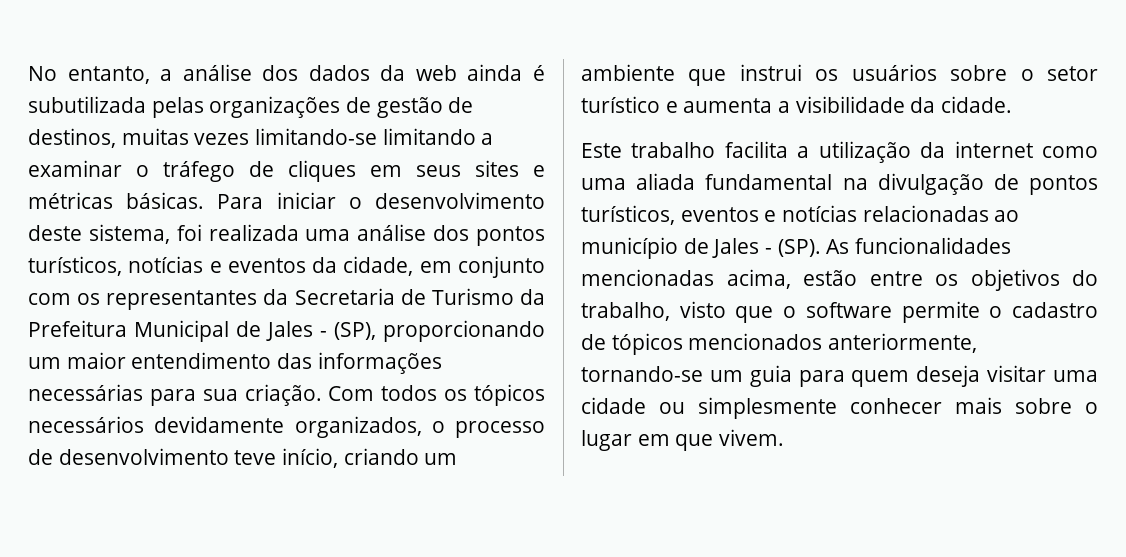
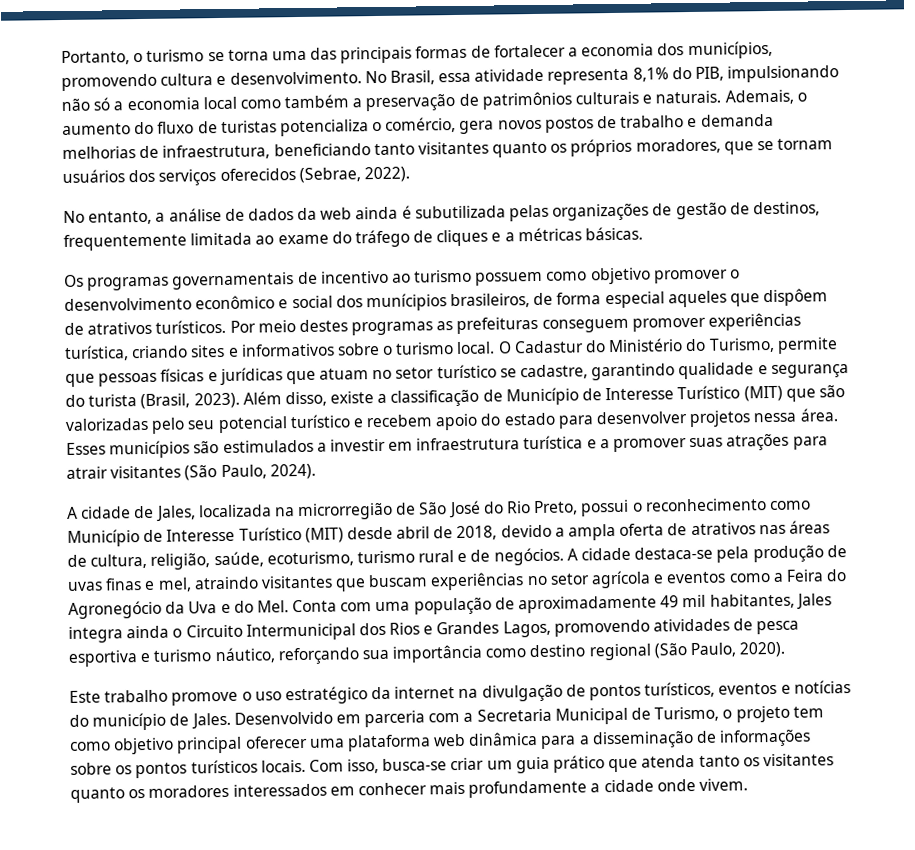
+ Portanto, o turismo se torna uma das principais formas de fortalecer a economia dos municípios, promovendo cultura e desenvolvimento. No Brasil, essa atividade representa 8,1% do PIB, impulsionando não só a economia local como também a preservação de patrimônios culturais e naturais. Ademais, o aumento do fluxo de turistas potencializa o comércio, gera novos postos de trabalho e demanda melhorias de infraestrutura, beneficiando tanto visitantes quanto os próprios moradores, que se tornam usuários dos serviços oferecidos (Sebrae, 2022).
- No entanto, a análise dos dados da web ainda é subutilizada pelas organizações de gestão de destinos, muitas vezes limitando-se limitando a examinar o tráfego de cliques em seus sites e métricas básicas. Para iniciar o desenvolvimento deste sistema, foi realizada uma análise dos pontos turísticos, notícias e eventos da cidade, em conjunto com os representantes da Secretaria de Turismo da Prefeitura Municipal de Jales - (SP), proporcionando um maior entendimento das informações necessárias para sua criação. Com todos os tópicos necessários devidamente organizados, o processo de desenvolvimento teve início, criando um ambiente que instrui os usuários sobre o setor turístico e aumenta a visibilidade da cidade.
- Este trabalho facilita a utilização da internet como uma aliada fundamental na divulgação de pontos turísticos, eventos e notícias relacionadas ao município de Jales - (SP). As funcionalidades mencionadas acima, estão entre os objetivos do trabalho, visto que o software permite o cadastro de tópicos mencionados anteriormente, tornando-se um guia para quem deseja visitar uma cidade ou simplesmente conhecer mais sobre o lugar em que vivem.
+ No entanto, a análise de dados da web ainda é subutilizada pelas organizações de gestão de destinos, frequentemente limitada ao exame do tráfego de cliques e a métricas básicas.
+ Os programas governamentais de incentivo ao turismo possuem como objetivo promover o desenvolvimento econômico e social dos munícipios brasileiros, de forma especial aqueles que dispôem de atrativos turísticos. Por meio destes programas as prefeituras conseguem promover experiências turística, criando sites e informativos sobre o turismo local. O Cadastur do Ministério do Turismo, permite que pessoas físicas e jurídicas que atuam no setor turístico se cadastre, garantindo qualidade e segurança do turista (Brasil, 2023). Além disso, existe a classificação de Município de Interesse Turístico (MIT) que são valorizadas pelo seu potencial turístico e recebem apoio do estado para desenvolver projetos nessa área. Esses municípios são estimulados a investir em infraestrutura turística e a promover suas atrações para atrair visitantes (São Paulo, 2024).
+ A cidade de Jales, localizada na microrregião de São José do Rio Preto, possui o reconhecimento como Município de Interesse Turístico (MIT) desde abril de 2018, devido a ampla oferta de atrativos nas áreas de cultura, religião, saúde, ecoturismo, turismo rural e de negócios. A cidade destaca-se pela produção de uvas finas e mel, atraindo visitantes que buscam experiências no setor agrícola e eventos como a Feira do Agronegócio da Uva e do Mel. Conta com uma população de aproximadamente 49 mil habitantes, Jales integra ainda o Circuito Intermunicipal dos Rios e Grandes Lagos, promovendo atividades de pesca esportiva e turismo náutico, reforçando sua importância como destino regional (São Paulo, 2020).
+ Este trabalho promove o uso estratégico da internet na divulgação de pontos turísticos, eventos e notícias do município de Jales. Desenvolvido em parceria com a Secretaria Municipal de Turismo, o projeto tem como objetivo principal oferecer uma plataforma web dinâmica para a disseminação de informações sobre os pontos turísticos locais. Com isso, busca-se criar um guia prático que atenda tanto os visitantes quanto os moradores interessados em conhecer mais profundamente a cidade onde vivem.

